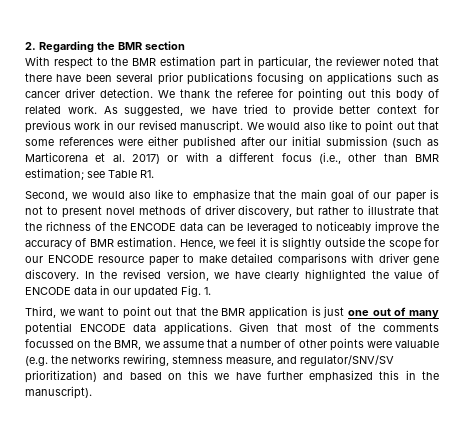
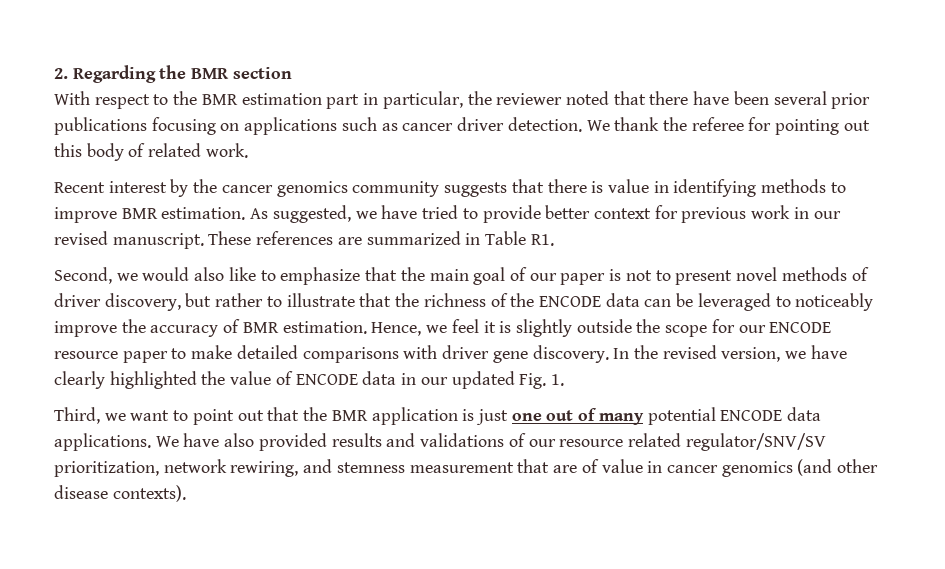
- We thank the referee for pointing out this body of related work. As suggested, we have tried to provide better context for previous work in our revised manuscript.
+ We thank the referee for pointing out this body of related work.
+ Recent interest by the cancer genomics community suggests that there is value in identifying methods to improve BMR estimation. As suggested, we have tried to provide better context for previous work in our revised manuscript.
- We would also like to point out that some references were either published after our initial submission (such as Marticorena et al. 2017) or with a different focus (i.e., other than BMR estimation; see Table R1.
+ These references are summarized in Table R1.
- Given that most of the comments focussed on the BMR, we assume that a number of other points were valuable (e.g. the networks rewiring, stemness measure, and regulator/SNV/SV prioritization) and based on this we have further emphasized this in the manuscript).
+ We have also provided results and validations of our resource related regulator/SNV/SV prioritization, network rewiring, and stemness measurement that are of value in cancer genomics (and other disease contexts).

